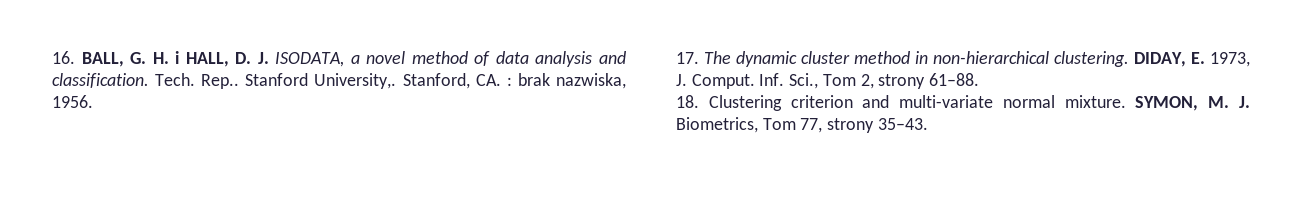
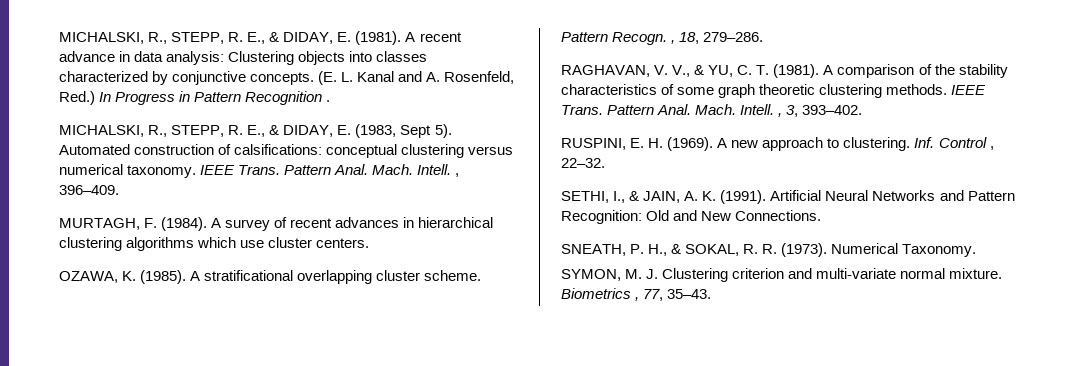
- 16. BALL, G. H. i HALL, D. J. ISODATA, a novel method of data analysis and classification. Tech. Rep.. Stanford University,. Stanford, CA. : brak nazwiska, 1956.
- 17. The dynamic cluster method in non-hierarchical clustering. DIDAY, E. 1973, J. Comput. Inf. Sci., Tom 2, strony 61–88.
- 18. Clustering criterion and multi-variate normal mixture.
+ MICHALSKI, R., STEPP, R. E., & DIDAY, E. (1981). A recent advance in data analysis: Clustering objects into classes characterized by conjunctive concepts. (E. L. Kanal and A. Rosenfeld, Red.) In Progress in Pattern Recognition .
+ MICHALSKI, R., STEPP, R. E., & DIDAY, E. (1983, Sept 5). Automated construction of calsifications: conceptual clustering versus numerical taxonomy. IEEE Trans. Pattern Anal. Mach. Intell. , 396–409.
+ MURTAGH, F. (1984). A survey of recent advances in hierarchical clustering algorithms which use cluster centers.
+ OZAWA, K. (1985). A stratificational overlapping cluster scheme. Pattern Recogn. , 18, 279–286.
+ RAGHAVAN, V. V., & YU, C. T. (1981). A comparison of the stability characteristics of some graph theoretic clustering methods. IEEE Trans. Pattern Anal. Mach. Intell. , 3, 393–402.
+ RUSPINI, E. H. (1969). A new approach to clustering. Inf. Control , 22–32.
+ SETHI, I., & JAIN, A. K. (1991). Artificial Neural Networks and Pattern Recognition: Old and New Connections.
+ SNEATH, P. H., & SOKAL, R. R. (1973). Numerical Taxonomy.
+ SYMON, M. J. Clustering criterion and multi-variate normal mixture.
- SYMON, M. J. Biometrics, Tom 77, strony 35–43.
+ Biometrics , 77, 35–43.

